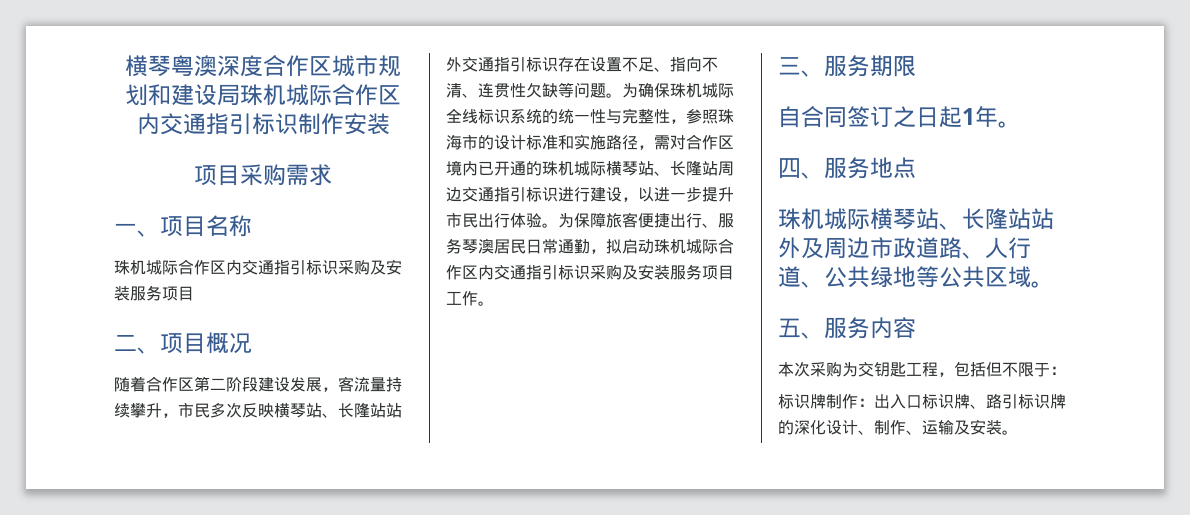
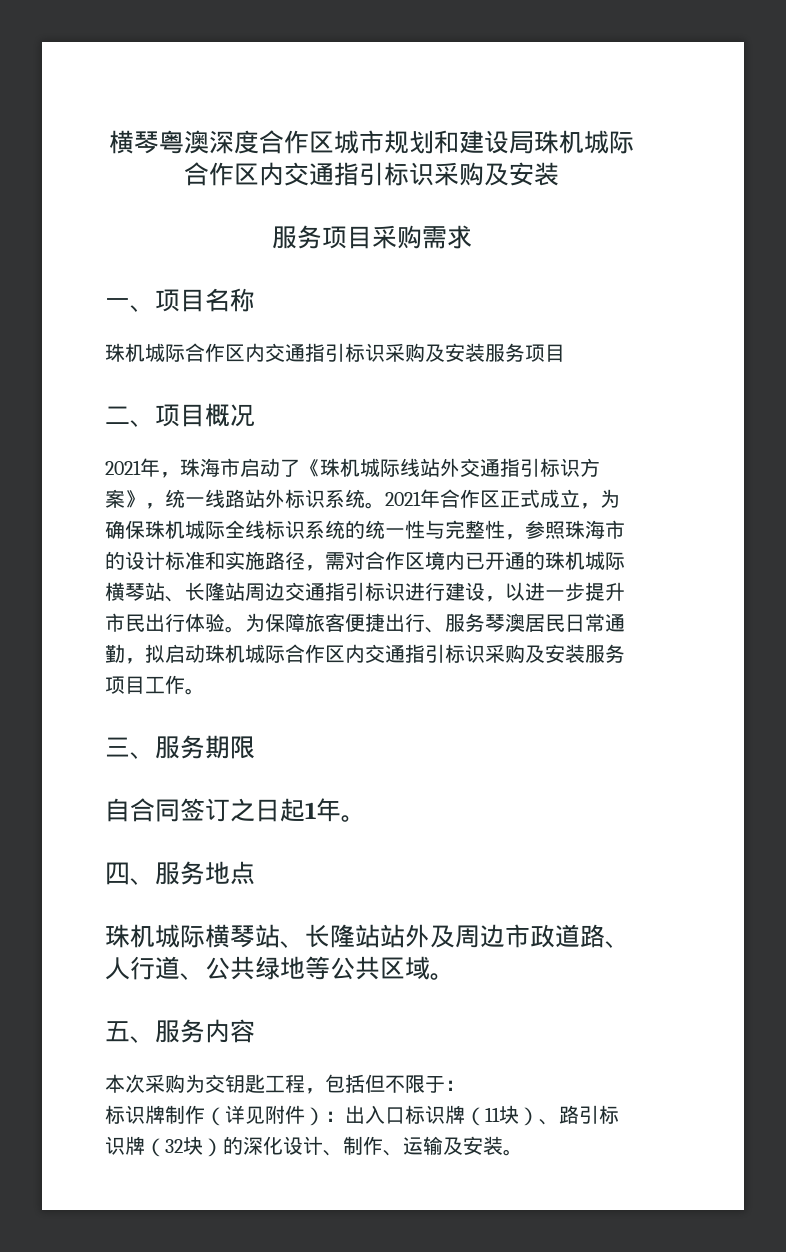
- 横琴粤澳深度合作区城市规划和建设局珠机城际合作区内交通指引标识制作安装
+ 横琴粤澳深度合作区城市规划和建设局珠机城际合作区内交通指引标识采购及安装
- 项目采购需求
+ 服务项目采购需求
- 随着合作区第二阶段建设发展，客流量持续攀升，市民多次反映横琴站、长隆站站外交通指引标识存在设置不足、指向不清、连贯性欠缺等问题。为确保珠机城际全线标识系统的统一性与完整性，参照珠海市的设计标准和实施路径，需对合作区境内已开通的珠机城际横琴站、长隆站周边交通指引标识进行建设，以进一步提升市民出行体验。
+ 2021年，珠海市启动了《珠机城际线站外交通指引标识方案》，统一线路站外标识系统。2021年合作区正式成立，为确保珠机城际全线标识系统的统一性与完整性，参照珠海市的设计标准和实施路径，需对合作区境内已开通的珠机城际横琴站、长隆站周边交通指引标识进行建设，以进一步提升市民出行体验。
- 标识牌制作：出入口标识牌、路引标识牌的深化设计、制作、运输及安装。
+ 标识牌制作（详见附件）：出入口标识牌（11块）、路引标识牌（32块）的深化设计、制作、运输及安装。

